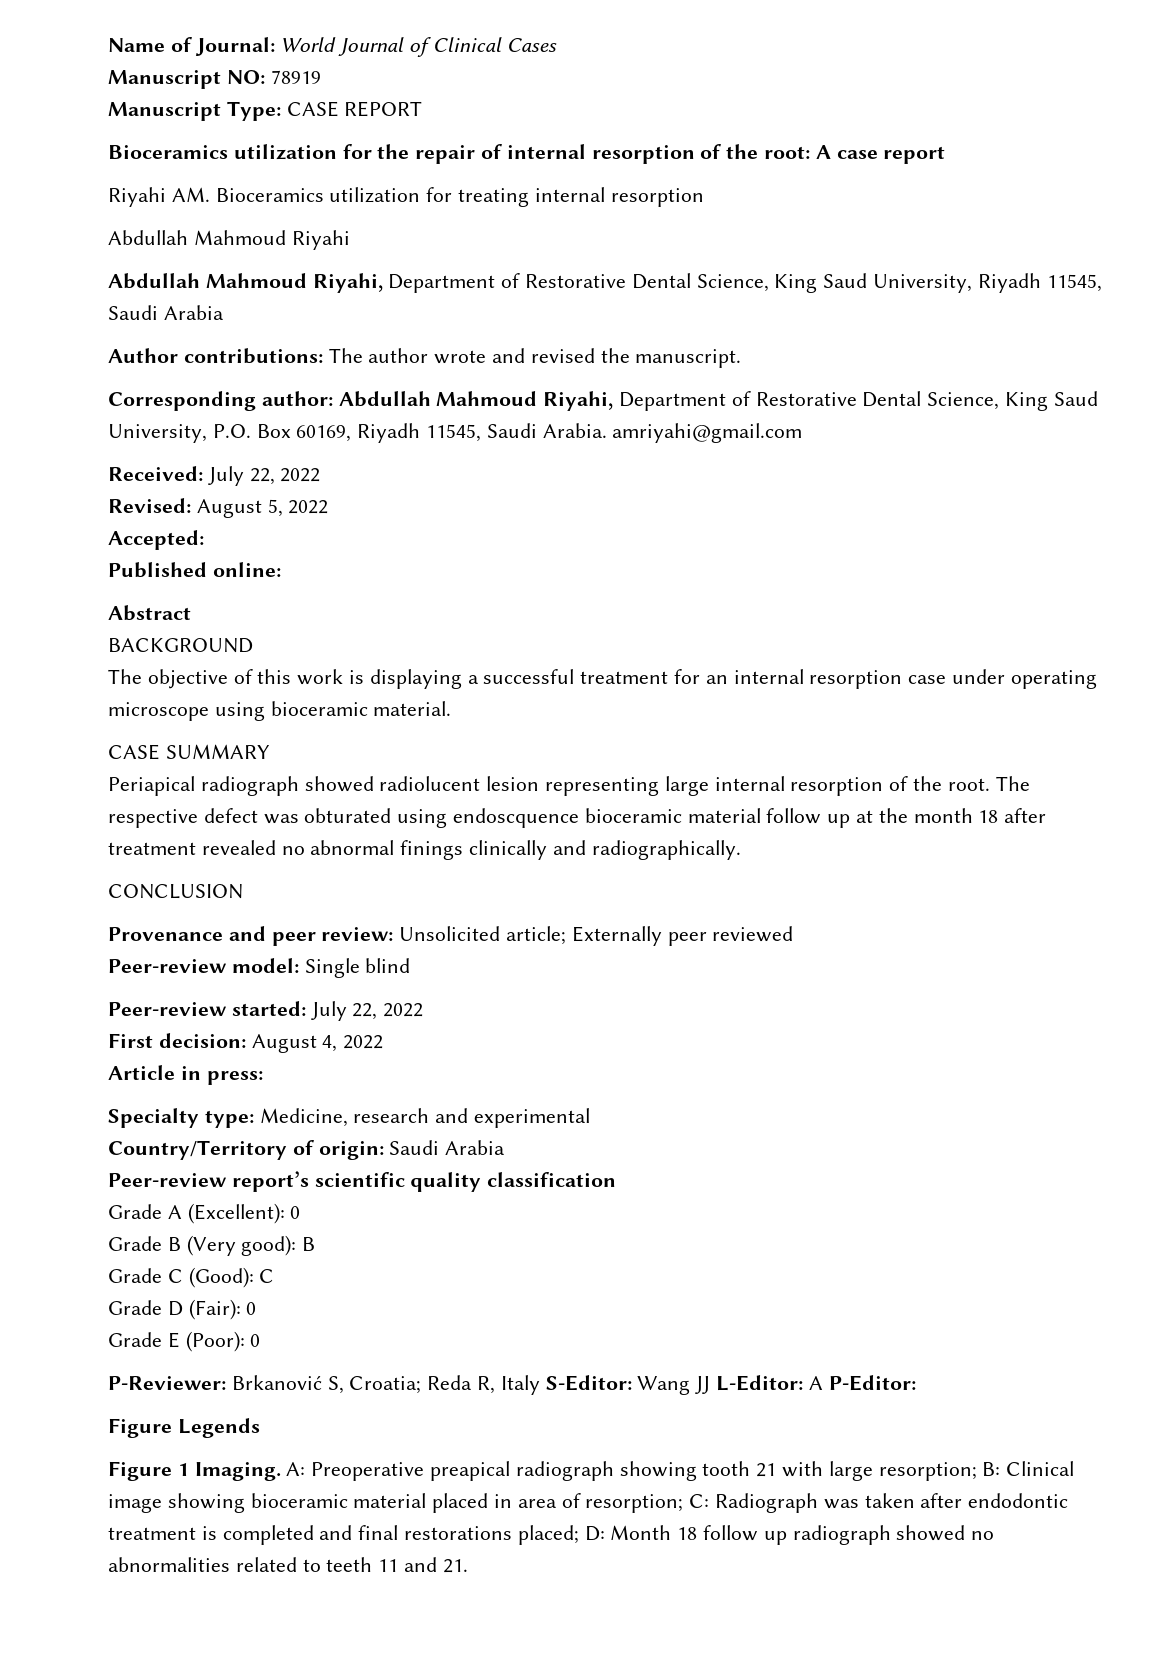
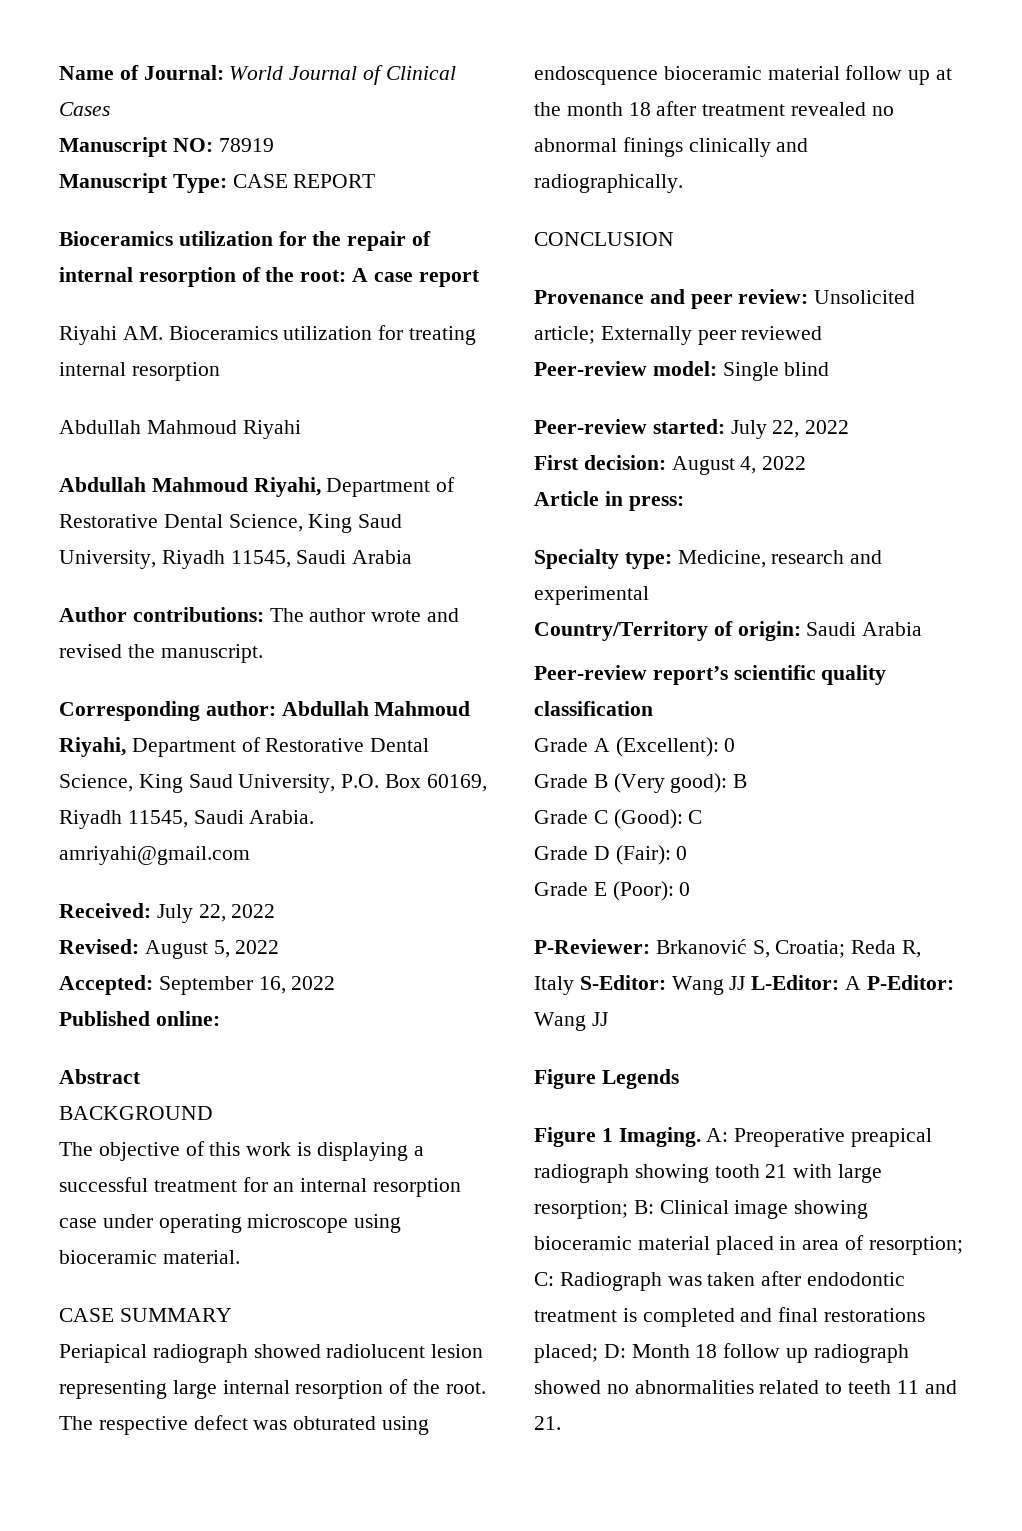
- Accepted:
+ Accepted: September 16, 2022
- P-Reviewer: Brkanović S, Croatia; Reda R, Italy S-Editor: Wang JJ L-Editor: A P-Editor:
+ P-Reviewer: Brkanović S, Croatia; Reda R, Italy S-Editor: Wang JJ L-Editor: A P-Editor: Wang JJ

